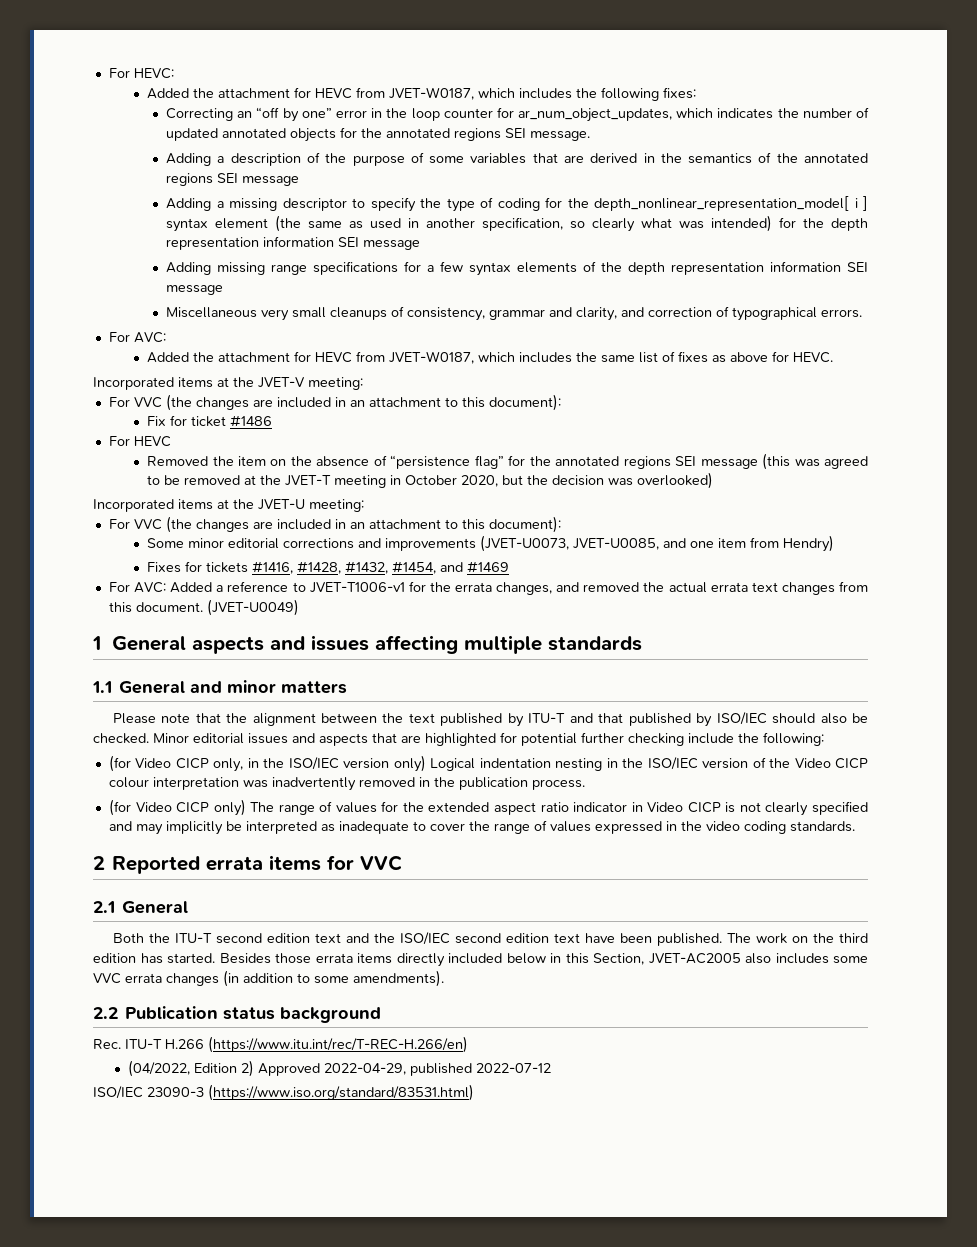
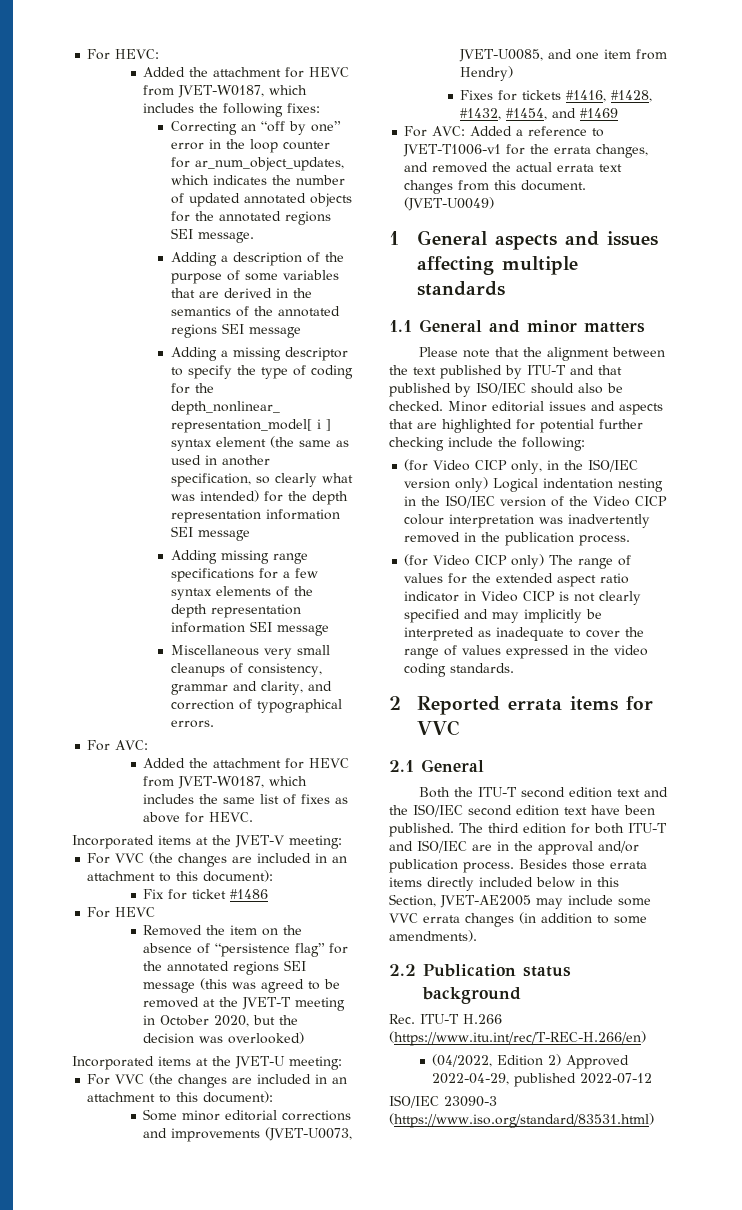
- The work on the third edition has started.
+ The third edition for both ITU-T and ISO/IEC are in the approval and/or publication process.
- Besides those errata items directly included below in this Section, JVET-AC2005 also includes some VVC errata changes (in addition to some amendments).
+ Besides those errata items directly included below in this Section, JVET-AE2005 may include some VVC errata changes (in addition to some amendments).

